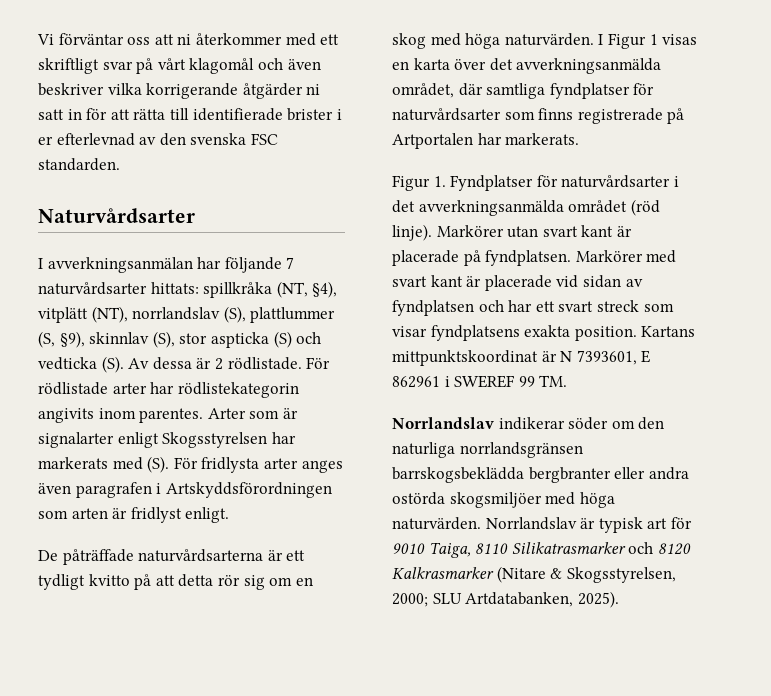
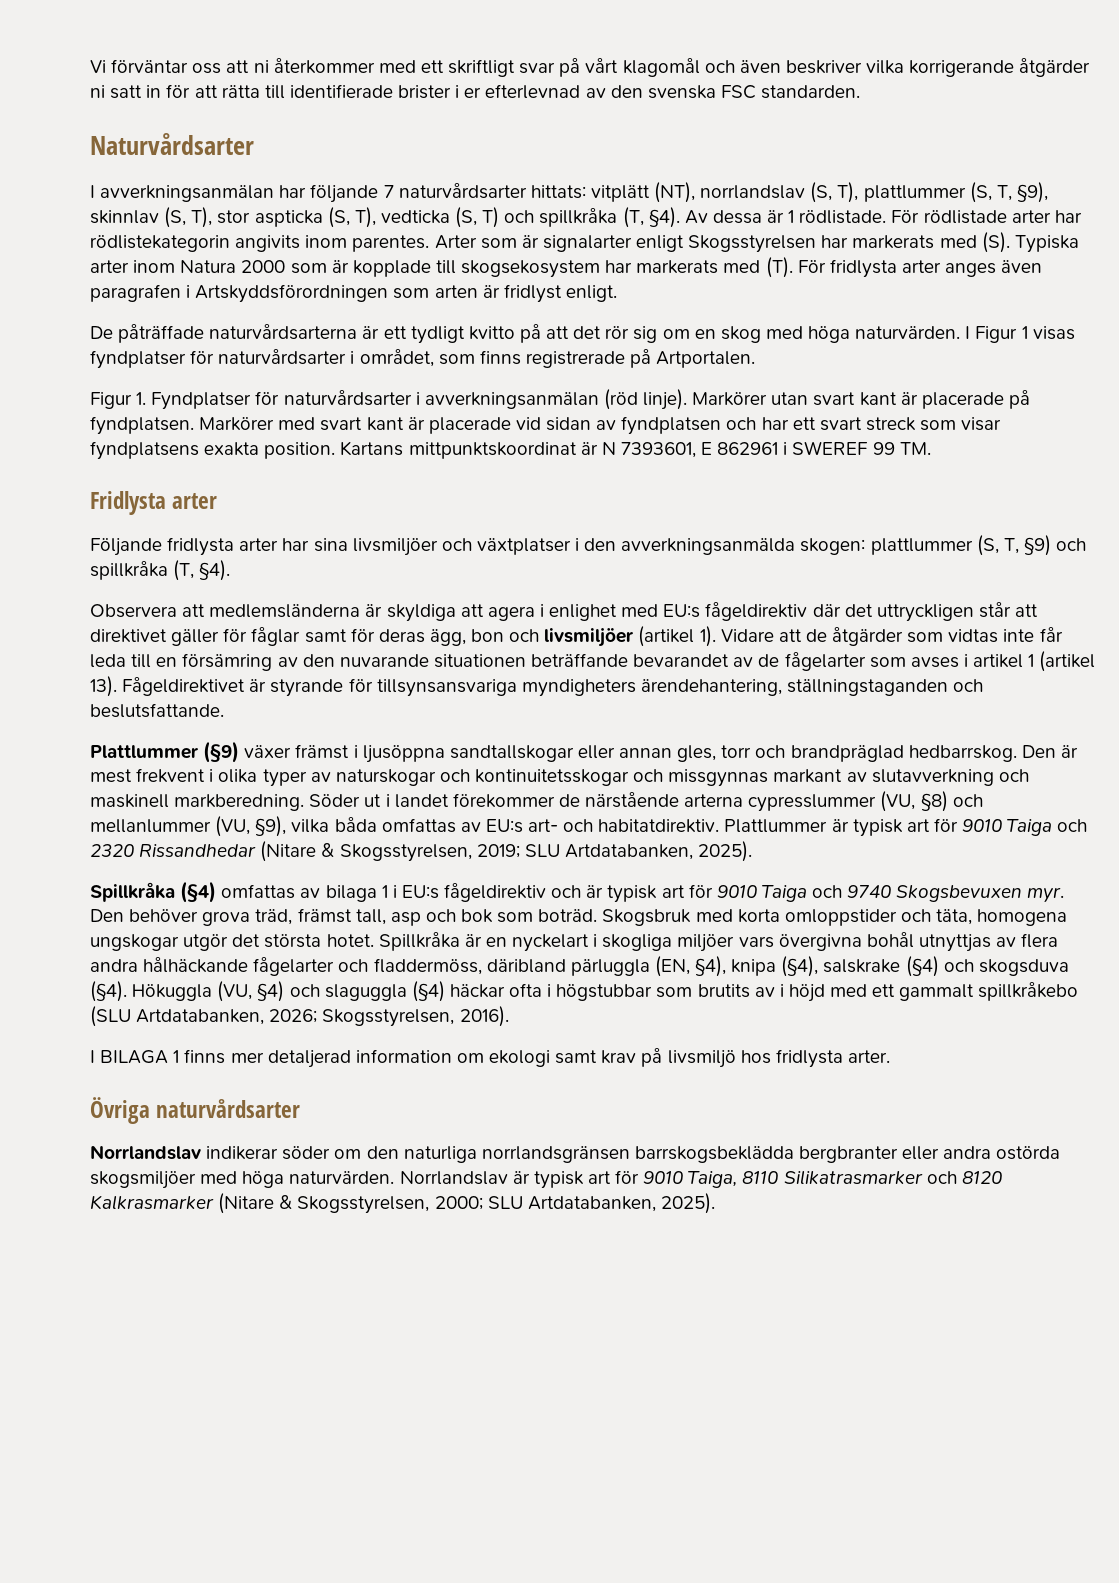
- I avverkningsanmälan har följande 7 naturvårdsarter hittats: spillkråka (NT, §4), vitplätt (NT), norrlandslav (S), plattlummer (S, §9), skinnlav (S), stor aspticka (S) och vedticka (S). Av dessa är 2 rödlistade.
+ I avverkningsanmälan har följande 7 naturvårdsarter hittats: vitplätt (NT), norrlandslav (S, T), plattlummer (S, T, §9), skinnlav (S, T), stor aspticka (S, T), vedticka (S, T) och spillkråka (T, §4). Av dessa är 1 rödlistade.
- Arter som är signalarter enligt Skogsstyrelsen har markerats med (S). För fridlysta arter anges även paragrafen i Artskyddsförordningen som arten är fridlyst enligt.
+ Arter som är signalarter enligt Skogsstyrelsen har markerats med (S). Typiska arter inom Natura 2000 som är kopplade till skogsekosystem har markerats med (T). För fridlysta arter anges även paragrafen i Artskyddsförordningen som arten är fridlyst enligt.
- De påträffade naturvårdsarterna är ett tydligt kvitto på att detta rör sig om en skog med höga naturvärden.
+ De påträffade naturvårdsarterna är ett tydligt kvitto på att det rör sig om en skog med höga naturvärden.
- I Figur 1 visas en karta över det avverkningsanmälda området, där samtliga fyndplatser för naturvårdsarter som finns registrerade på Artportalen har markerats.
+ I Figur 1 visas fyndplatser för naturvårdsarter i området, som finns registrerade på Artportalen.
- Figur 1. Fyndplatser för naturvårdsarter i det avverkningsanmälda området (röd linje).
+ Figur 1. Fyndplatser för naturvårdsarter i avverkningsanmälan (röd linje).
+ Fridlysta arter
+ Följande fridlysta arter har sina livsmiljöer och växtplatser i den avverkningsanmälda skogen: plattlummer (S, T, §9) och spillkråka (T, §4).
+ Observera att medlemsländerna är skyldiga att agera i enlighet med EU:s fågeldirektiv där det uttryckligen står att direktivet gäller för fåglar samt för deras ägg, bon och livsmiljöer (artikel 1). Vidare att de åtgärder som vidtas inte får leda till en försämring av den nuvarande situationen beträffande bevarandet av de fågelarter som avses i artikel 1 (artikel 13). Fågeldirektivet är styrande för tillsynsansvariga myndigheters ärendehantering, ställningstaganden och beslutsfattande.
+ Plattlummer (§9) växer främst i ljusöppna sandtallskogar eller annan gles, torr och brandpräglad hedbarrskog. Den är mest frekvent i olika typer av naturskogar och kontinuitetsskogar och missgynnas markant av slutavverkning och maskinell markberedning. Söder ut i landet förekommer de närstående arterna cypresslummer (VU, §8) och mellanlummer (VU, §9), vilka båda omfattas av EU:s art- och habitatdirektiv. Plattlummer är typisk art för 9010 Taiga och 2320 Rissandhedar (Nitare & Skogsstyrelsen, 2019; SLU Artdatabanken, 2025).
+ Spillkråka (§4) omfattas av bilaga 1 i EU:s fågeldirektiv och är typisk art för 9010 Taiga och 9740 Skogsbevuxen myr. Den behöver grova träd, främst tall, asp och bok som boträd. Skogsbruk med korta omloppstider och täta, homogena ungskogar utgör det största hotet. Spillkråka är en nyckelart i skogliga miljöer vars övergivna bohål utnyttjas av flera andra hålhäckande fågelarter och fladdermöss, däribland pärluggla (EN, §4), knipa (§4), salskrake (§4) och skogsduva (§4). Hökuggla (VU, §4) och slaguggla (§4) häckar ofta i högstubbar som brutits av i höjd med ett gammalt spillkråkebo (SLU Artdatabanken, 2026; Skogsstyrelsen, 2016).
+ I BILAGA 1 finns mer detaljerad information om ekologi samt krav på livsmiljö hos fridlysta arter.
+ Övriga naturvårdsarter

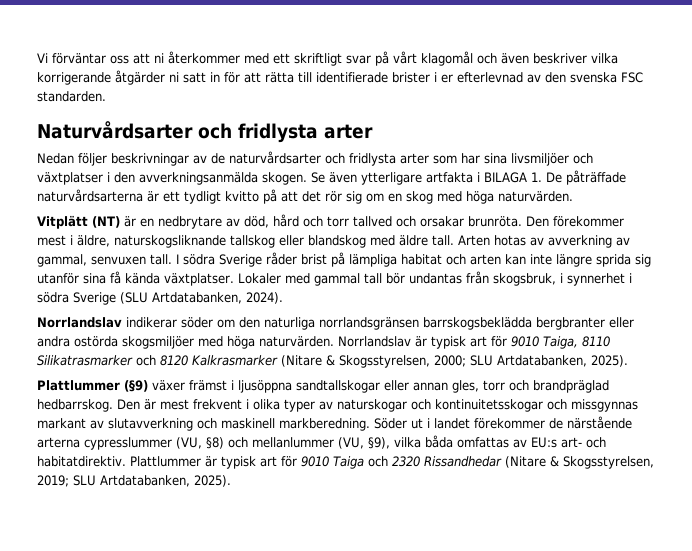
- Naturvårdsarter
- I avverkningsanmälan har följande 7 naturvårdsarter hittats: vitplätt (NT), norrlandslav (S, T), plattlummer (S, T, §9), skinnlav (S, T), stor aspticka (S, T), vedticka (S, T) och spillkråka (T, §4). Av dessa är 1 rödlistade. För rödlistade arter har rödlistekategorin angivits inom parentes. Arter som är signalarter enligt Skogsstyrelsen har markerats med (S). Typiska arter inom Natura 2000 som är kopplade till skogsekosystem har markerats med (T). För fridlysta arter anges även paragrafen i Artskyddsförordningen som arten är fridlyst enligt.
- De påträffade naturvårdsarterna är ett tydligt kvitto på att det rör sig om en skog med höga naturvärden. I Figur 1 visas fyndplatser för naturvårdsarter i området, som finns registrerade på Artportalen.
- Figur 1. Fyndplatser för naturvårdsarter i avverkningsanmälan (röd linje). Markörer utan svart kant är placerade på fyndplatsen. Markörer med svart kant är placerade vid sidan av fyndplatsen och har ett svart streck som visar fyndplatsens exakta position. Kartans mittpunktskoordinat är N 7393601, E 862961 i SWEREF 99 TM.
- Fridlysta arter
- Följande fridlysta arter har sina livsmiljöer och växtplatser i den avverkningsanmälda skogen: plattlummer (S, T, §9) och spillkråka (T, §4).
- Observera att medlemsländerna är skyldiga att agera i enlighet med EU:s fågeldirektiv där det uttryckligen står att direktivet gäller för fåglar samt för deras ägg, bon och livsmiljöer (artikel 1). Vidare att de åtgärder som vidtas inte får leda till en försämring av den nuvarande situationen beträffande bevarandet av de fågelarter som avses i artikel 1 (artikel 13). Fågeldirektivet är styrande för tillsynsansvariga myndigheters ärendehantering, ställningstaganden och beslutsfattande.
+ Naturvårdsarter och fridlysta arter
+ Nedan följer beskrivningar av de naturvårdsarter och fridlysta arter som har sina livsmiljöer och växtplatser i den avverkningsanmälda skogen. Se även ytterligare artfakta i BILAGA 1. De påträffade naturvårdsarterna är ett tydligt kvitto på att det rör sig om en skog med höga naturvärden.
+ Vitplätt (NT) är en nedbrytare av död, hård och torr tallved och orsakar brunröta. Den förekommer mest i äldre, naturskogsliknande tallskog eller blandskog med äldre tall. Arten hotas av avverkning av gammal, senvuxen tall. I södra Sverige råder brist på lämpliga habitat och arten kan inte längre sprida sig utanför sina få kända växtplatser. Lokaler med gammal tall bör undantas från skogsbruk, i synnerhet i södra Sverige (SLU Artdatabanken, 2024).
+ Norrlandslav indikerar söder om den naturliga norrlandsgränsen barrskogsbeklädda bergbranter eller andra ostörda skogsmiljöer med höga naturvärden. Norrlandslav är typisk art för 9010 Taiga, 8110 Silikatrasmarker och 8120 Kalkrasmarker (Nitare & Skogsstyrelsen, 2000; SLU Artdatabanken, 2025).
- Spillkråka (§4) omfattas av bilaga 1 i EU:s fågeldirektiv och är typisk art för 9010 Taiga och 9740 Skogsbevuxen myr. Den behöver grova träd, främst tall, asp och bok som boträd. Skogsbruk med korta omloppstider och täta, homogena ungskogar utgör det största hotet. Spillkråka är en nyckelart i skogliga miljöer vars övergivna bohål utnyttjas av flera andra hålhäckande fågelarter och fladdermöss, däribland pärluggla (EN, §4), knipa (§4), salskrake (§4) och skogsduva (§4). Hökuggla (VU, §4) och slaguggla (§4) häckar ofta i högstubbar som brutits av i höjd med ett gammalt spillkråkebo (SLU Artdatabanken, 2026; Skogsstyrelsen, 2016).
- I BILAGA 1 finns mer detaljerad information om ekologi samt krav på livsmiljö hos fridlysta arter.
- Övriga naturvårdsarter
- Norrlandslav indikerar söder om den naturliga norrlandsgränsen barrskogsbeklädda bergbranter eller andra ostörda skogsmiljöer med höga naturvärden. Norrlandslav är typisk art för 9010 Taiga, 8110 Silikatrasmarker och 8120 Kalkrasmarker (Nitare & Skogsstyrelsen, 2000; SLU Artdatabanken, 2025).

